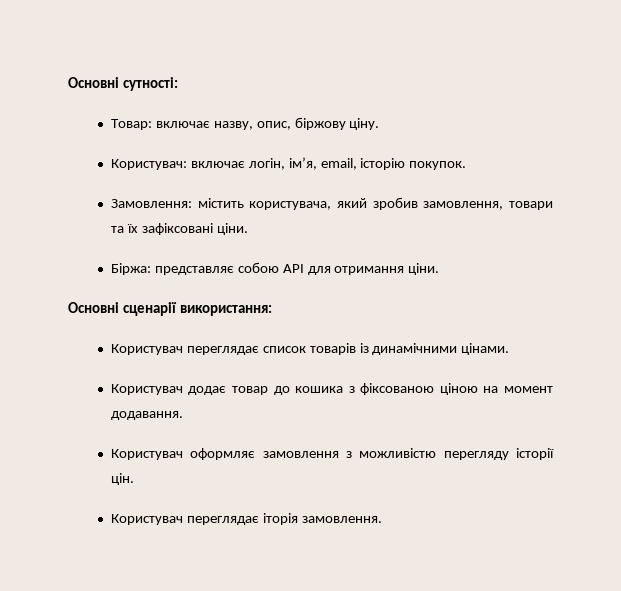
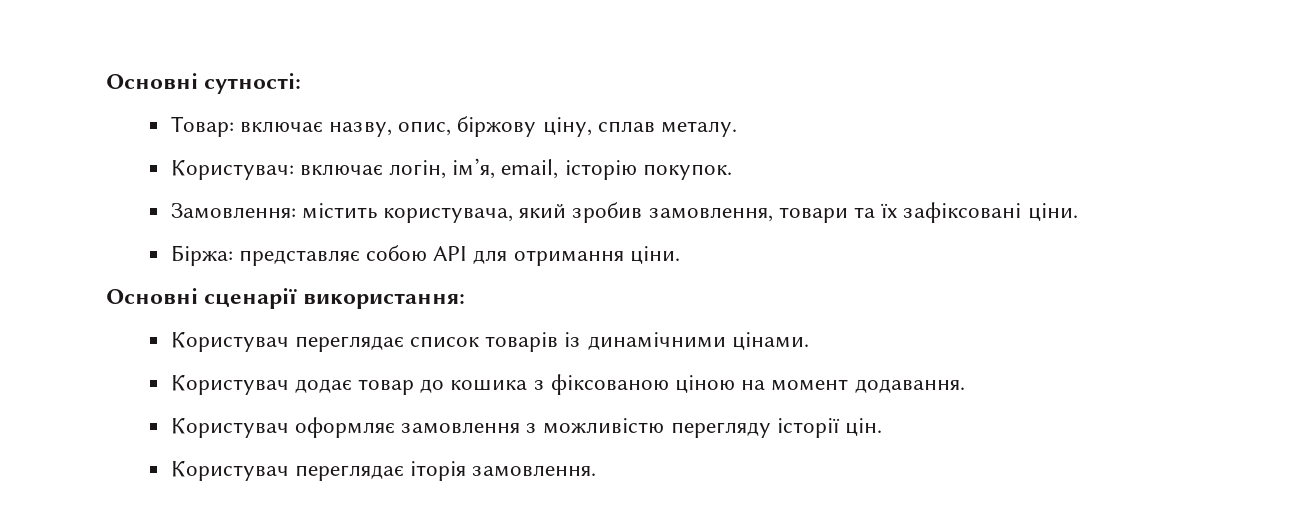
- Товар: включає назву, опис, біржову ціну.
+ Товар: включає назву, опис, біржову ціну, сплав металу.

